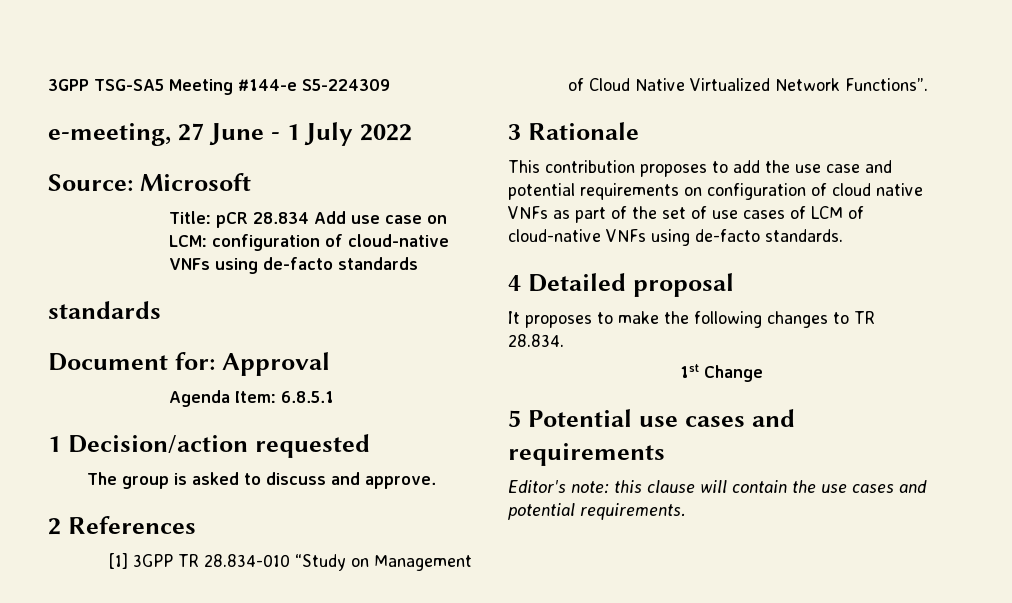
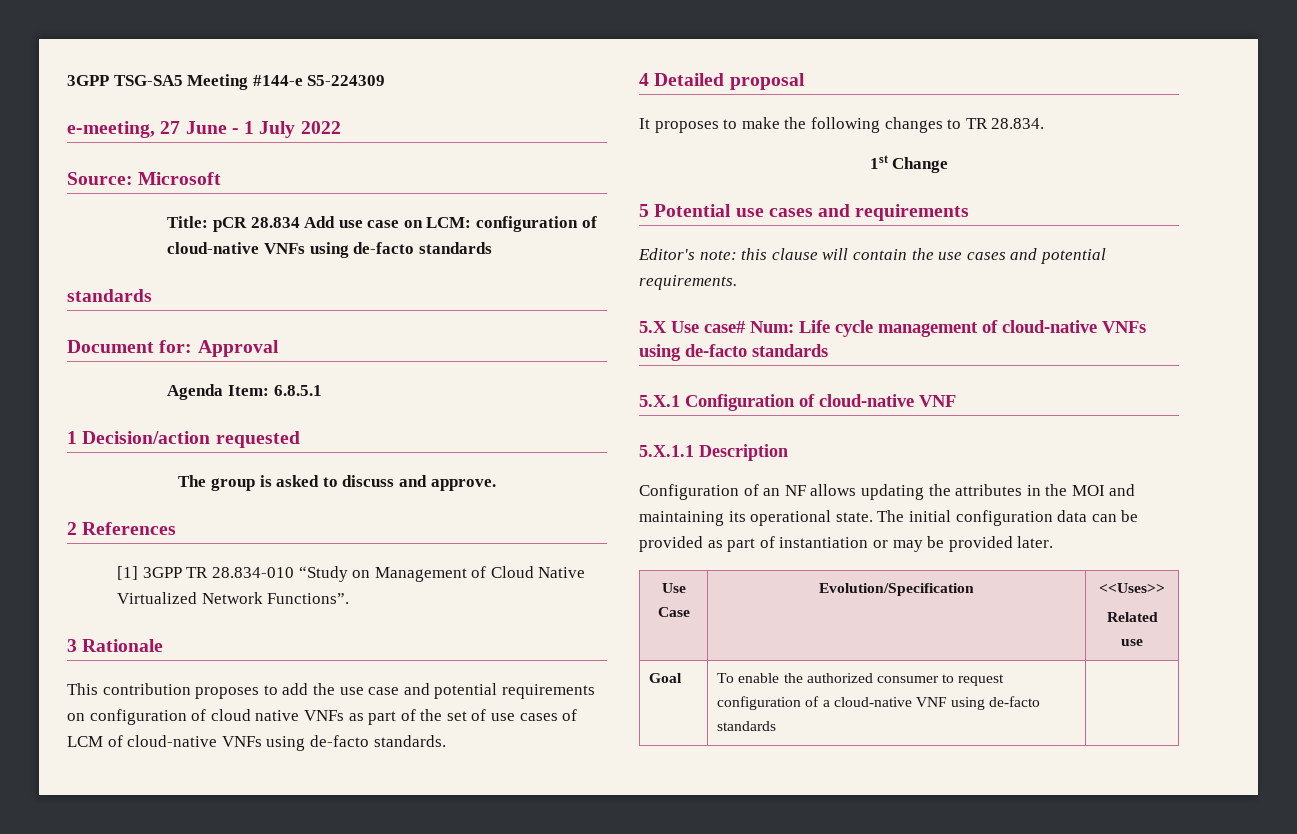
+ 5.X Use case# Num: Life cycle management of cloud-native VNFs using de-facto standards
+ 5.X.1 Configuration of cloud-native VNF
+ 5.X.1.1 Description
+ Configuration of an NF allows updating the attributes in the MOI and maintaining its operational state. The initial configuration data can be provided as part of instantiation or may be provided later.
+ Use Case | Evolution/Specification | <<Uses>>
+ Related use
+ Goal | To enable the authorized consumer to request configuration of a cloud-native VNF using de-facto standards |

